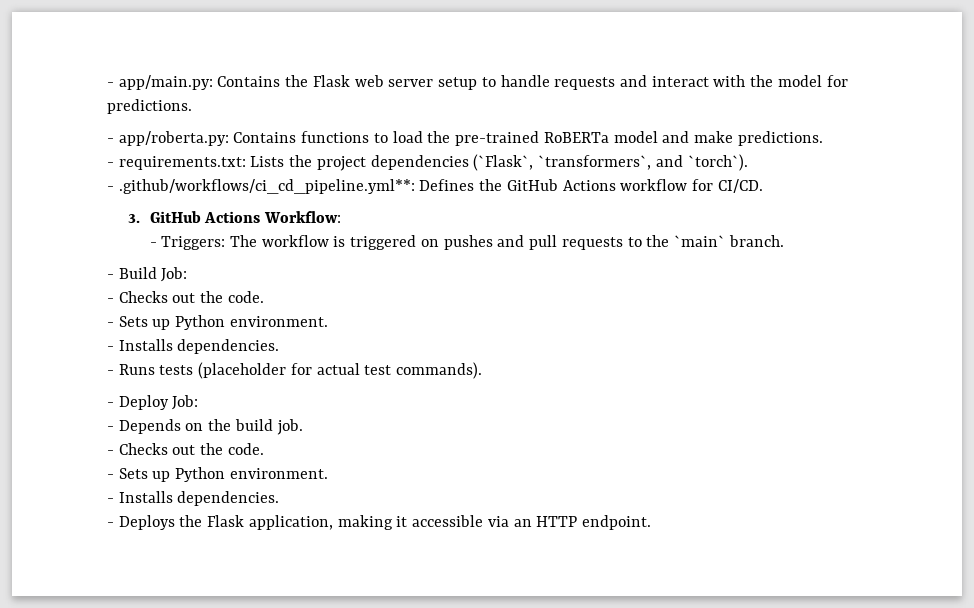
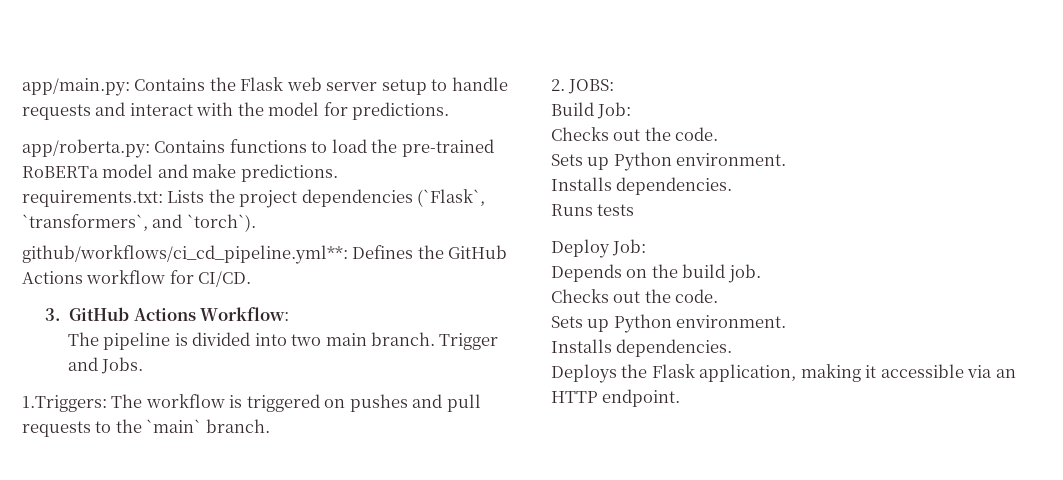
- - app/main.py: Contains the Flask web server setup to handle requests and interact with the model for predictions.
+ app/main.py: Contains the Flask web server setup to handle requests and interact with the model for predictions.
- - app/roberta.py: Contains functions to load the pre-trained RoBERTa model and make predictions.
+ app/roberta.py: Contains functions to load the pre-trained RoBERTa model and make predictions.
- - requirements.txt: Lists the project dependencies (`Flask`, `transformers`, and `torch`).
+ requirements.txt: Lists the project dependencies (`Flask`, `transformers`, and `torch`).
- - .github/workflows/ci_cd_pipeline.yml**: Defines the GitHub Actions workflow for CI/CD.
+ github/workflows/ci_cd_pipeline.yml**: Defines the GitHub Actions workflow for CI/CD.
- - Triggers: The workflow is triggered on pushes and pull requests to the `main` branch.
+ The pipeline is divided into two main branch. Trigger and Jobs.
+ 1.Triggers: The workflow is triggered on pushes and pull requests to the `main` branch.
- - Build Job:
- - Checks out the code.
- - Sets up Python environment.
- - Installs dependencies.
- - Runs tests (placeholder for actual test commands).
- - Deploy Job:
+ 2. JOBS:
+ Build Job:
+ Checks out the code.
+ Sets up Python environment.
+ Installs dependencies.
+ Runs tests
+ Deploy Job:
- - Depends on the build job.
- - Checks out the code.
- - Sets up Python environment.
- - Installs dependencies.
- - Deploys the Flask application, making it accessible via an HTTP endpoint.
+ Depends on the build job.
+ Checks out the code.
+ Sets up Python environment.
+ Installs dependencies.
+ Deploys the Flask application, making it accessible via an HTTP endpoint.

